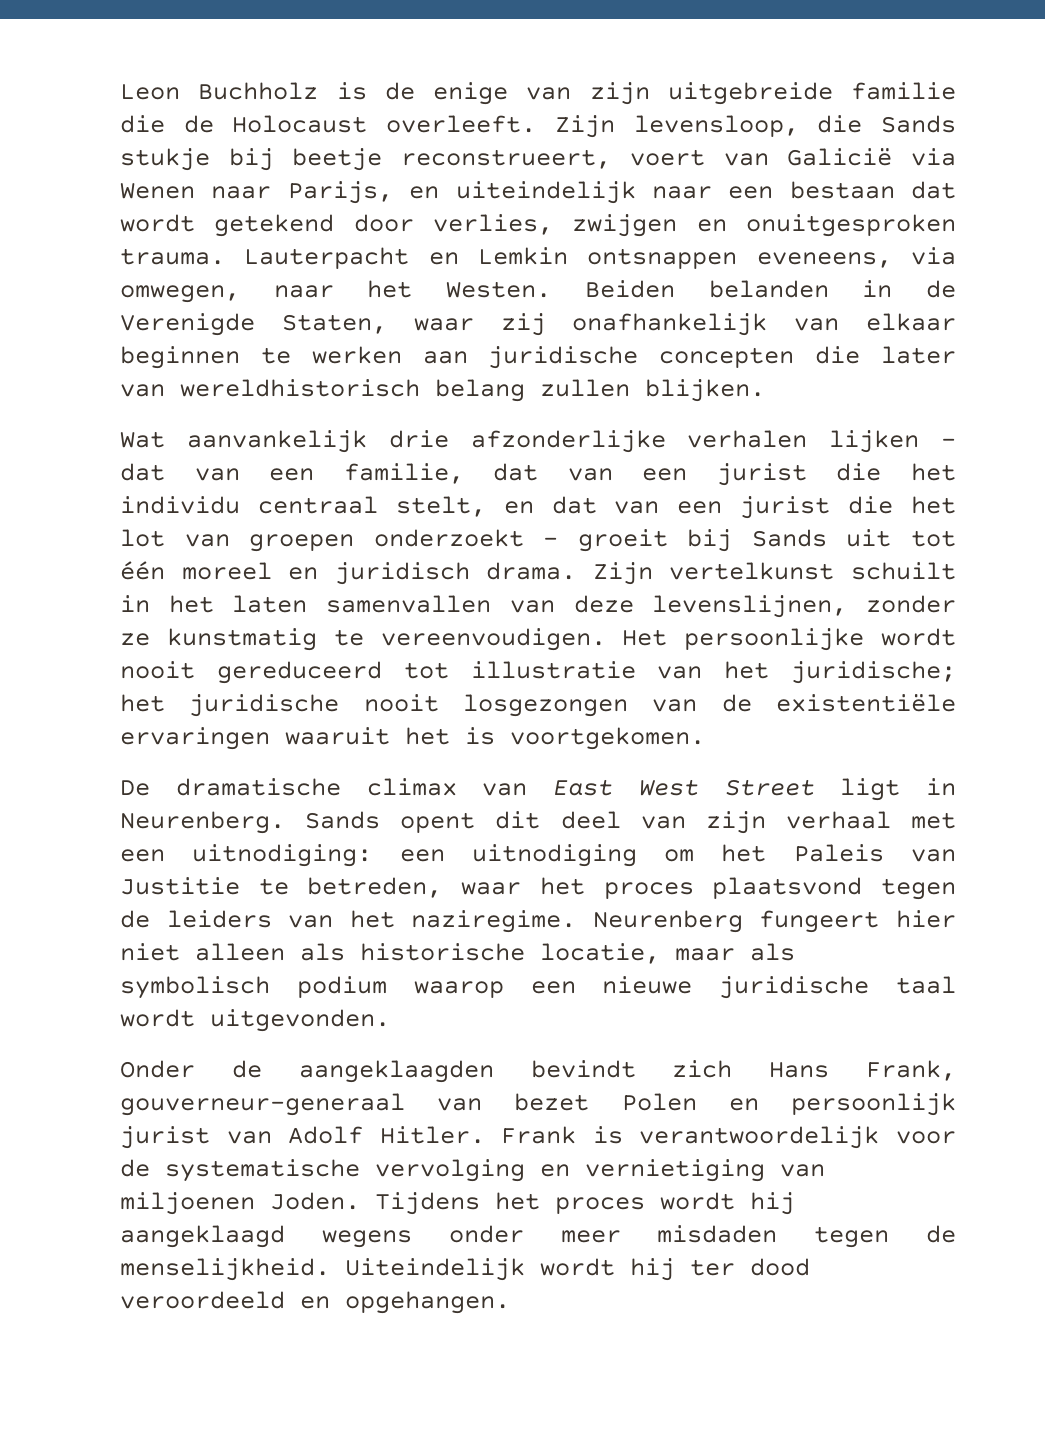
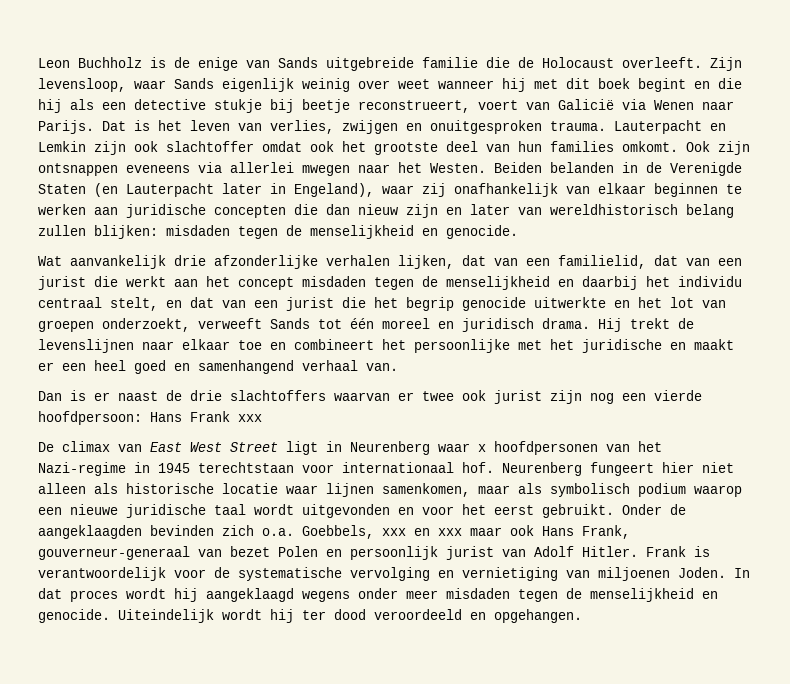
- Leon Buchholz is de enige van zijn uitgebreide familie die de Holocaust overleeft.
+ Leon Buchholz is de enige van Sands uitgebreide familie die de Holocaust overleeft.
- Zijn levensloop, die Sands stukje bij beetje reconstrueert, voert van Galicië via Wenen naar Parijs, en uiteindelijk naar een bestaan dat wordt getekend door verlies, zwijgen en onuitgesproken trauma.
+ Zijn levensloop, waar Sands eigenlijk weinig over weet wanneer hij met dit boek begint en die hij als een detective stukje bij beetje reconstrueert, voert van Galicië via Wenen naar Parijs. Dat is het leven van verlies, zwijgen en onuitgesproken trauma.
- Lauterpacht en Lemkin ontsnappen eveneens, via omwegen, naar het Westen.
+ Lauterpacht en Lemkin zijn ook slachtoffer omdat ook het grootste deel van hun families omkomt. Ook zijn ontsnappen eveneens via allerlei mwegen naar het Westen.
- Beiden belanden in de Verenigde Staten, waar zij onafhankelijk van elkaar beginnen te werken aan juridische concepten die later van wereldhistorisch belang zullen blijken.
+ Beiden belanden in de Verenigde Staten (en Lauterpacht later in Engeland), waar zij onafhankelijk van elkaar beginnen te werken aan juridische concepten die dan nieuw zijn en later van wereldhistorisch belang zullen blijken: misdaden tegen de menselijkheid en genocide.
- Wat aanvankelijk drie afzonderlijke verhalen lijken – dat van een familie, dat van een jurist die het individu centraal stelt, en dat van een jurist die het lot van groepen onderzoekt – groeit bij Sands uit tot één moreel en juridisch drama.
+ Wat aanvankelijk drie afzonderlijke verhalen lijken, dat van een familielid, dat van een jurist die werkt aan het concept misdaden tegen de menselijkheid en daarbij het individu centraal stelt, en dat van een jurist die het begrip genocide uitwerkte en het lot van groepen onderzoekt, verweeft Sands tot één moreel en juridisch drama.
- Zijn vertelkunst schuilt in het laten samenvallen van deze levenslijnen, zonder ze kunstmatig te vereenvoudigen. Het persoonlijke wordt nooit gereduceerd tot illustratie van het juridische; het juridische nooit losgezongen van de existentiële ervaringen waaruit het is voortgekomen.
+ Hij trekt de levenslijnen naar elkaar toe en combineert het persoonlijke met het juridische en maakt er een heel goed en samenhangend verhaal van.
+ Dan is er naast de drie slachtoffers waarvan er twee ook jurist zijn nog een vierde hoofdpersoon: Hans Frank xxx
- De dramatische climax van East West Street ligt in Neurenberg. Sands opent dit deel van zijn verhaal met een uitnodiging: een uitnodiging om het Paleis van Justitie te betreden, waar het proces plaatsvond tegen de leiders van het naziregime.
+ De climax van East West Street ligt in Neurenberg waar x hoofdpersonen van het Nazi-regime in 1945 terechtstaan voor internationaal hof.
- Neurenberg fungeert hier niet alleen als historische locatie, maar als symbolisch podium waarop een nieuwe juridische taal wordt uitgevonden.
- Onder de aangeklaagden bevindt zich Hans Frank, gouverneur-generaal van bezet Polen en persoonlijk jurist van Adolf Hitler.
+ Neurenberg fungeert hier niet alleen als historische locatie waar lijnen samenkomen, maar als symbolisch podium waarop een nieuwe juridische taal wordt uitgevonden en voor het eerst gebruikt. Onder de aangeklaagden bevinden zich o.a. Goebbels, xxx en xxx maar ook Hans Frank, gouverneur-generaal van bezet Polen en persoonlijk jurist van Adolf Hitler.
- Tijdens het proces wordt hij aangeklaagd wegens onder meer misdaden tegen de menselijkheid.
+ In dat proces wordt hij aangeklaagd wegens onder meer misdaden tegen de menselijkheid en genocide.

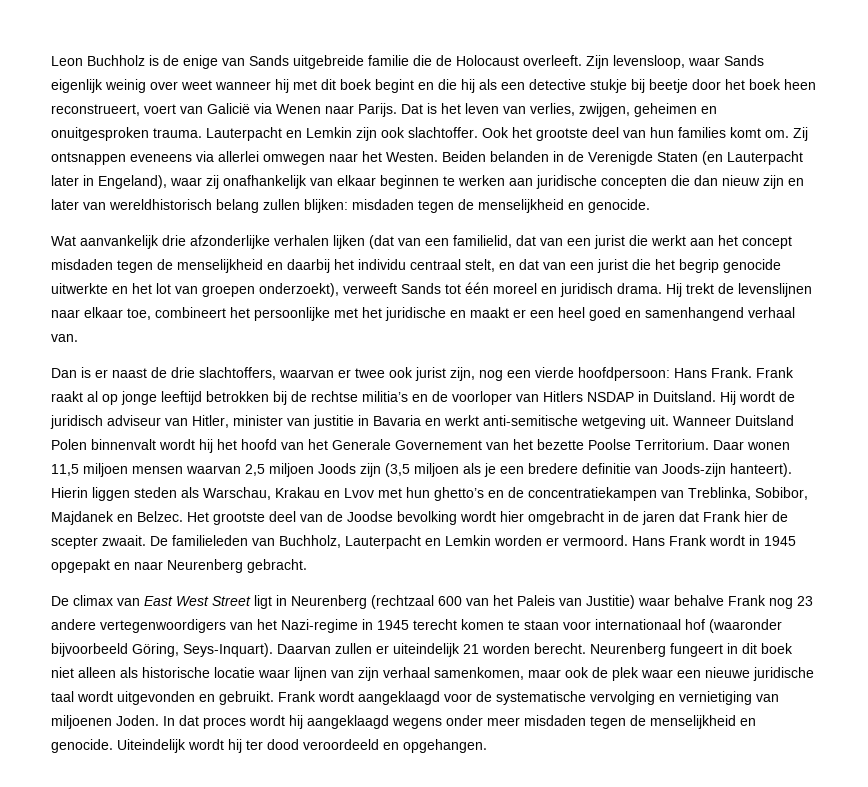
- Zijn levensloop, waar Sands eigenlijk weinig over weet wanneer hij met dit boek begint en die hij als een detective stukje bij beetje reconstrueert, voert van Galicië via Wenen naar Parijs.
+ Zijn levensloop, waar Sands eigenlijk weinig over weet wanneer hij met dit boek begint en die hij als een detective stukje bij beetje door het boek heen reconstrueert, voert van Galicië via Wenen naar Parijs.
- Dat is het leven van verlies, zwijgen en onuitgesproken trauma.
+ Dat is het leven van verlies, zwijgen, geheimen en onuitgesproken trauma.
- Lauterpacht en Lemkin zijn ook slachtoffer omdat ook het grootste deel van hun families omkomt. Ook zijn ontsnappen eveneens via allerlei mwegen naar het Westen.
+ Lauterpacht en Lemkin zijn ook slachtoffer. Ook het grootste deel van hun families komt om. Zij ontsnappen eveneens via allerlei omwegen naar het Westen.
- Wat aanvankelijk drie afzonderlijke verhalen lijken, dat van een familielid, dat van een jurist die werkt aan het concept misdaden tegen de menselijkheid en daarbij het individu centraal stelt, en dat van een jurist die het begrip genocide uitwerkte en het lot van groepen onderzoekt, verweeft Sands tot één moreel en juridisch drama.
+ Wat aanvankelijk drie afzonderlijke verhalen lijken (dat van een familielid, dat van een jurist die werkt aan het concept misdaden tegen de menselijkheid en daarbij het individu centraal stelt, en dat van een jurist die het begrip genocide uitwerkte en het lot van groepen onderzoekt), verweeft Sands tot één moreel en juridisch drama.
- Hij trekt de levenslijnen naar elkaar toe en combineert het persoonlijke met het juridische en maakt er een heel goed en samenhangend verhaal van.
+ Hij trekt de levenslijnen naar elkaar toe, combineert het persoonlijke met het juridische en maakt er een heel goed en samenhangend verhaal van.
- Dan is er naast de drie slachtoffers waarvan er twee ook jurist zijn nog een vierde hoofdpersoon: Hans Frank xxx
+ Dan is er naast de drie slachtoffers, waarvan er twee ook jurist zijn, nog een vierde hoofdpersoon: Hans Frank. Frank raakt al op jonge leeftijd betrokken bij de rechtse militia’s en de voorloper van Hitlers NSDAP in Duitsland. Hij wordt de juridisch adviseur van Hitler, minister van justitie in Bavaria en werkt anti-semitische wetgeving uit. Wanneer Duitsland Polen binnenvalt wordt hij het hoofd van het Generale Governement van het bezette Poolse Territorium. Daar wonen 11,5 miljoen mensen waarvan 2,5 miljoen Joods zijn (3,5 miljoen als je een bredere definitie van Joods-zijn hanteert). Hierin liggen steden als Warschau, Krakau en Lvov met hun ghetto’s en de concentratiekampen van Treblinka, Sobibor, Majdanek en Belzec. Het grootste deel van de Joodse bevolking wordt hier omgebracht in de jaren dat Frank hier de scepter zwaait. De familieleden van Buchholz, Lauterpacht en Lemkin worden er vermoord. Hans Frank wordt in 1945 opgepakt en naar Neurenberg gebracht.
- De climax van East West Street ligt in Neurenberg waar x hoofdpersonen van het Nazi-regime in 1945 terechtstaan voor internationaal hof. Neurenberg fungeert hier niet alleen als historische locatie waar lijnen samenkomen, maar als symbolisch podium waarop een nieuwe juridische taal wordt uitgevonden en voor het eerst gebruikt. Onder de aangeklaagden bevinden zich o.a. Goebbels, xxx en xxx maar ook Hans Frank, gouverneur-generaal van bezet Polen en persoonlijk jurist van Adolf Hitler. Frank is verantwoordelijk voor de systematische vervolging en vernietiging van miljoenen Joden.
+ De climax van East West Street ligt in Neurenberg (rechtzaal 600 van het Paleis van Justitie) waar behalve Frank nog 23 andere vertegenwoordigers van het Nazi-regime in 1945 terecht komen te staan voor internationaal hof (waaronder bijvoorbeeld Göring, Seys-Inquart). Daarvan zullen er uiteindelijk 21 worden berecht. Neurenberg fungeert in dit boek niet alleen als historische locatie waar lijnen van zijn verhaal samenkomen, maar ook de plek waar een nieuwe juridische taal wordt uitgevonden en gebruikt. Frank wordt aangeklaagd voor de systematische vervolging en vernietiging van miljoenen Joden.

